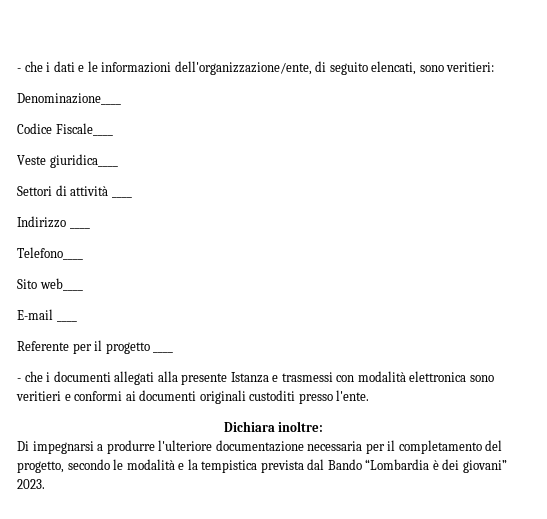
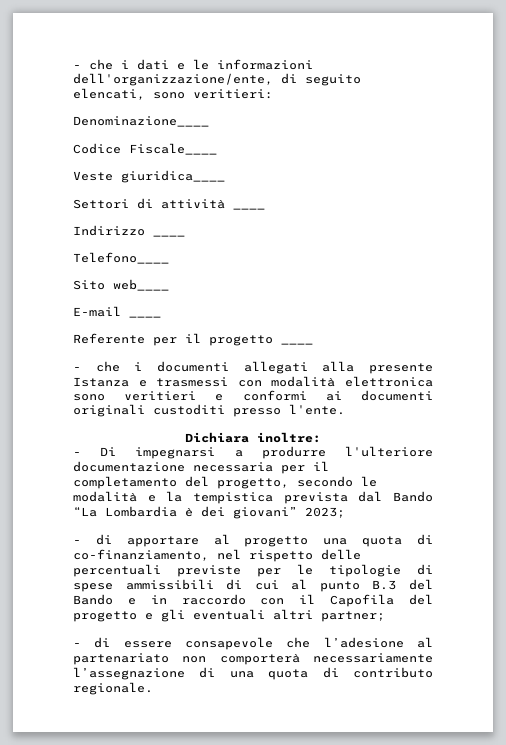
- Di impegnarsi a produrre l'ulteriore documentazione necessaria per il completamento del progetto, secondo le modalità e la tempistica prevista dal Bando “Lombardia è dei giovani” 2023.
+ - Di impegnarsi a produrre l'ulteriore documentazione necessaria per il completamento del progetto, secondo le modalità e la tempistica prevista dal Bando “La Lombardia è dei giovani” 2023;
+ - di apportare al progetto una quota di co-finanziamento, nel rispetto delle percentuali previste per le tipologie di spese ammissibili di cui al punto B.3 del Bando e in raccordo con il Capofila del progetto e gli eventuali altri partner;
+ - di essere consapevole che l’adesione al partenariato non comporterà necessariamente l’assegnazione di una quota di contributo regionale.

